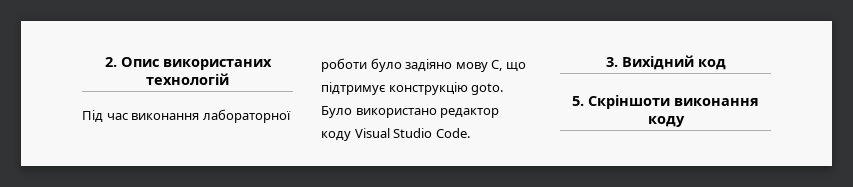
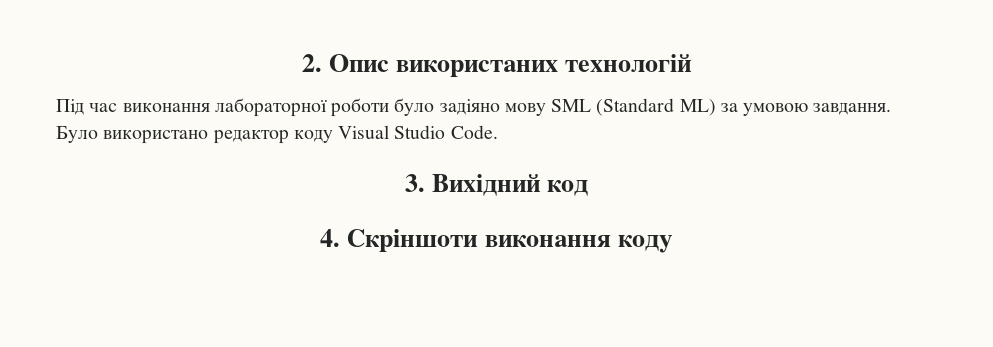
- Під час виконання лабораторної роботи було задіяно мову С, що підтримує конструкцію goto.
+ Під час виконання лабораторної роботи було задіяно мову SML (Standard ML) за умовою завдання.
- 5. Скріншоти виконання коду
+ 4. Скріншоти виконання коду

